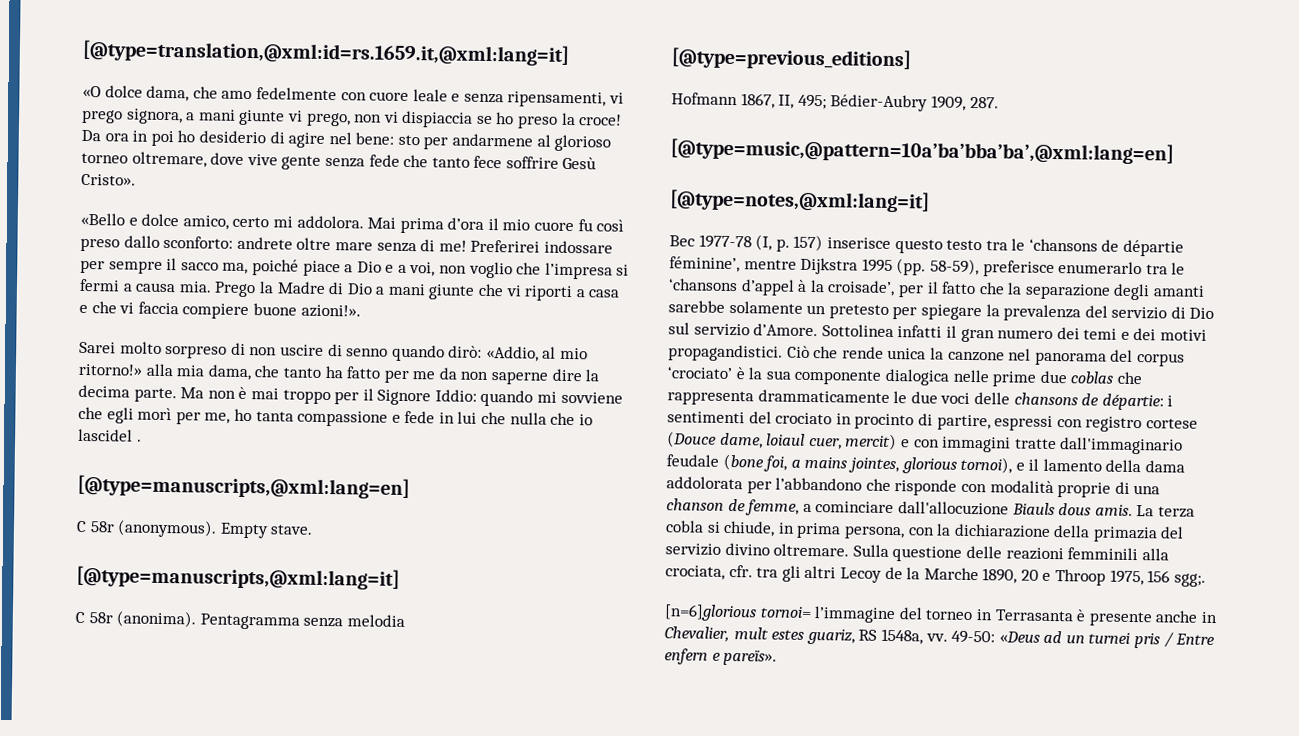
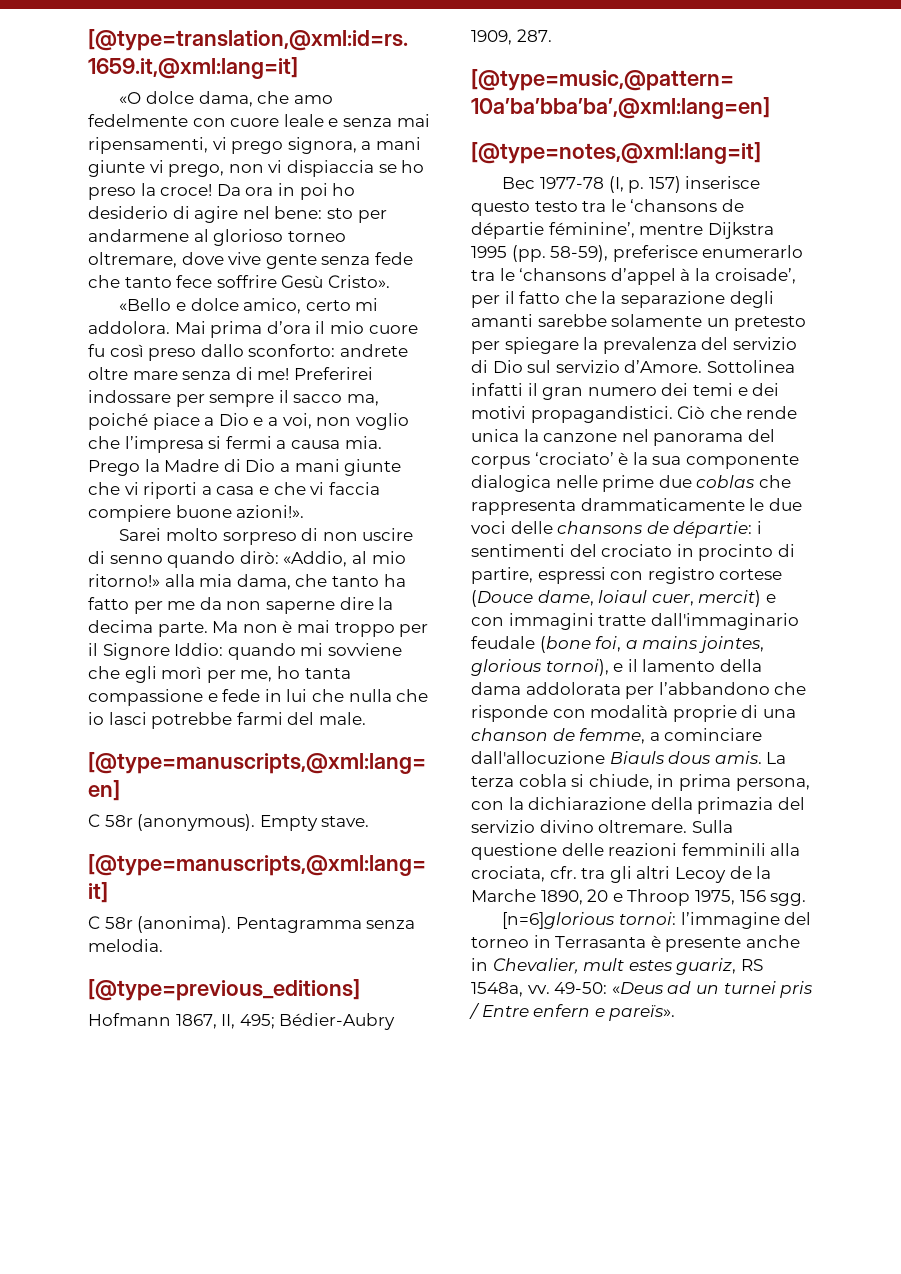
- «O dolce dama, che amo fedelmente con cuore leale e senza ripensamenti, vi prego signora, a mani giunte vi prego, non vi dispiaccia se ho preso la croce!
+ «O dolce dama, che amo fedelmente con cuore leale e senza mai ripensamenti, vi prego signora, a mani giunte vi prego, non vi dispiaccia se ho preso la croce!
- Ma non è mai troppo per il Signore Iddio: quando mi sovviene che egli morì per me, ho tanta compassione e fede in lui che nulla che io lascidel .
+ Ma non è mai troppo per il Signore Iddio: quando mi sovviene che egli morì per me, ho tanta compassione e fede in lui che nulla che io lasci potrebbe farmi del male.
- Pentagramma senza melodia
+ Pentagramma senza melodia.
- Sulla questione delle reazioni femminili alla crociata, cfr. tra gli altri Lecoy de la Marche 1890, 20 e Throop 1975, 156 sgg;.
+ Sulla questione delle reazioni femminili alla crociata, cfr. tra gli altri Lecoy de la Marche 1890, 20 e Throop 1975, 156 sgg.
- [n=6]glorious tornoi= l’immagine del torneo in Terrasanta è presente anche in Chevalier, mult estes guariz, RS 1548a, vv.
+ [n=6]glorious tornoi: l’immagine del torneo in Terrasanta è presente anche in Chevalier, mult estes guariz, RS 1548a, vv.

